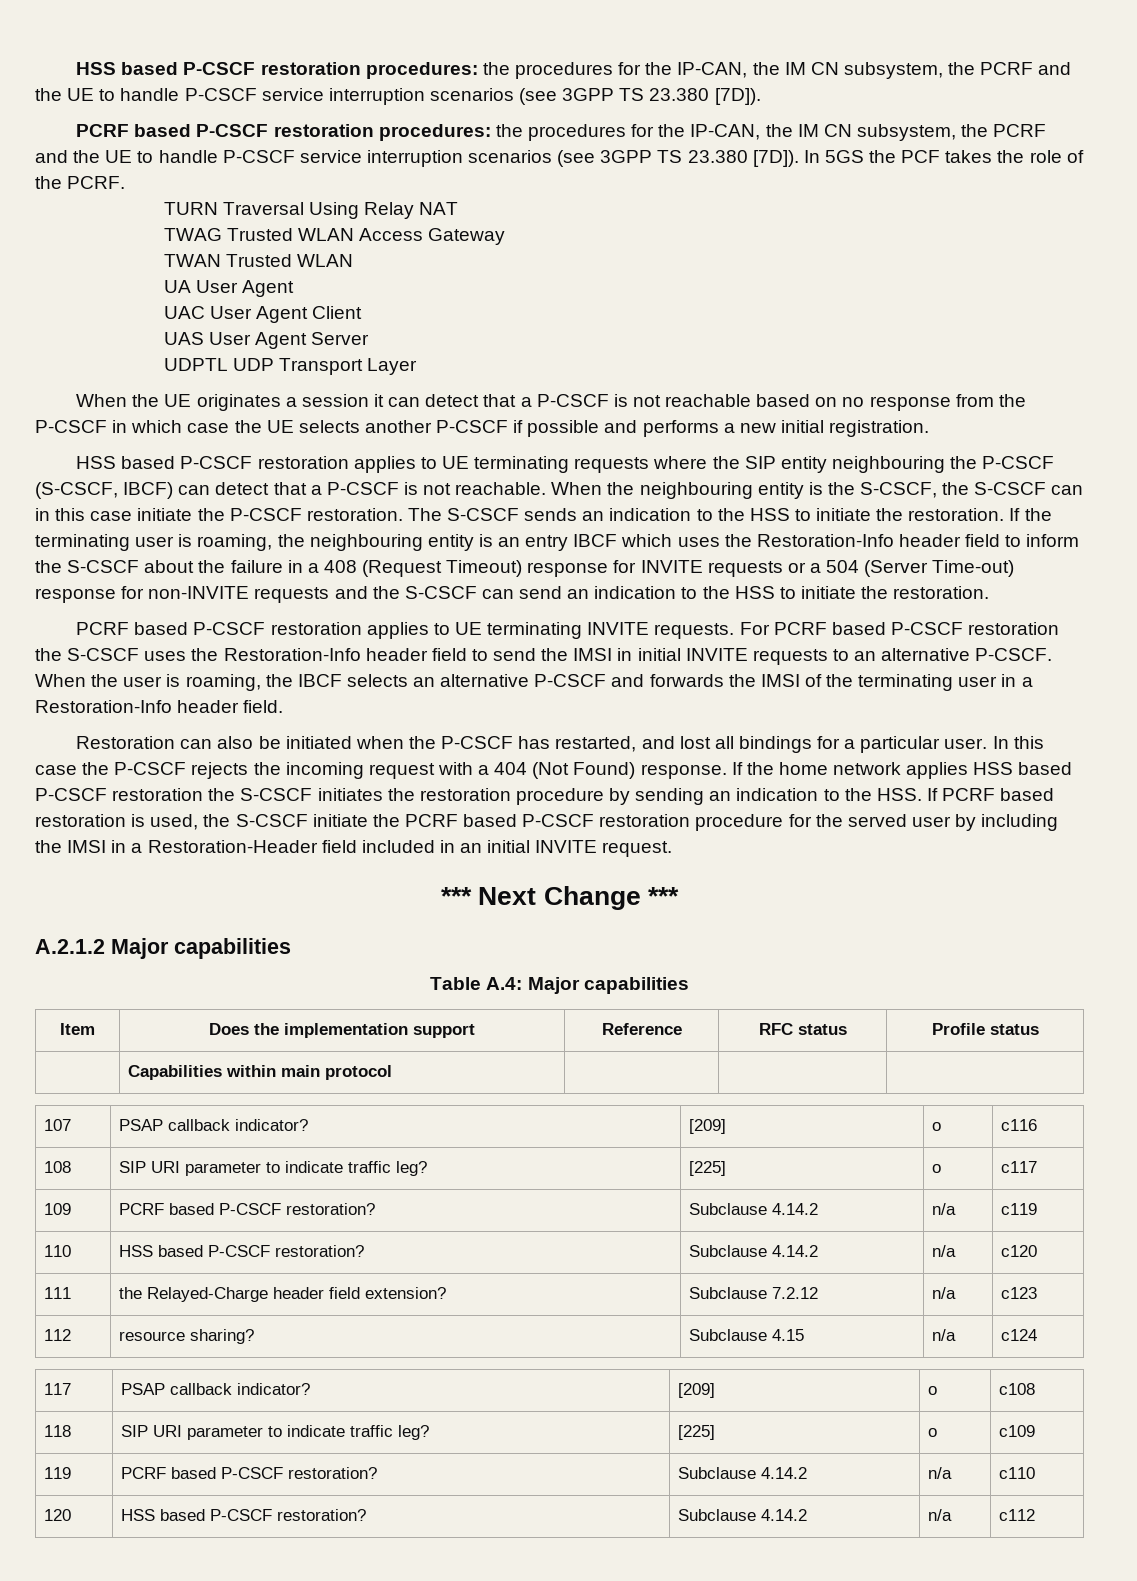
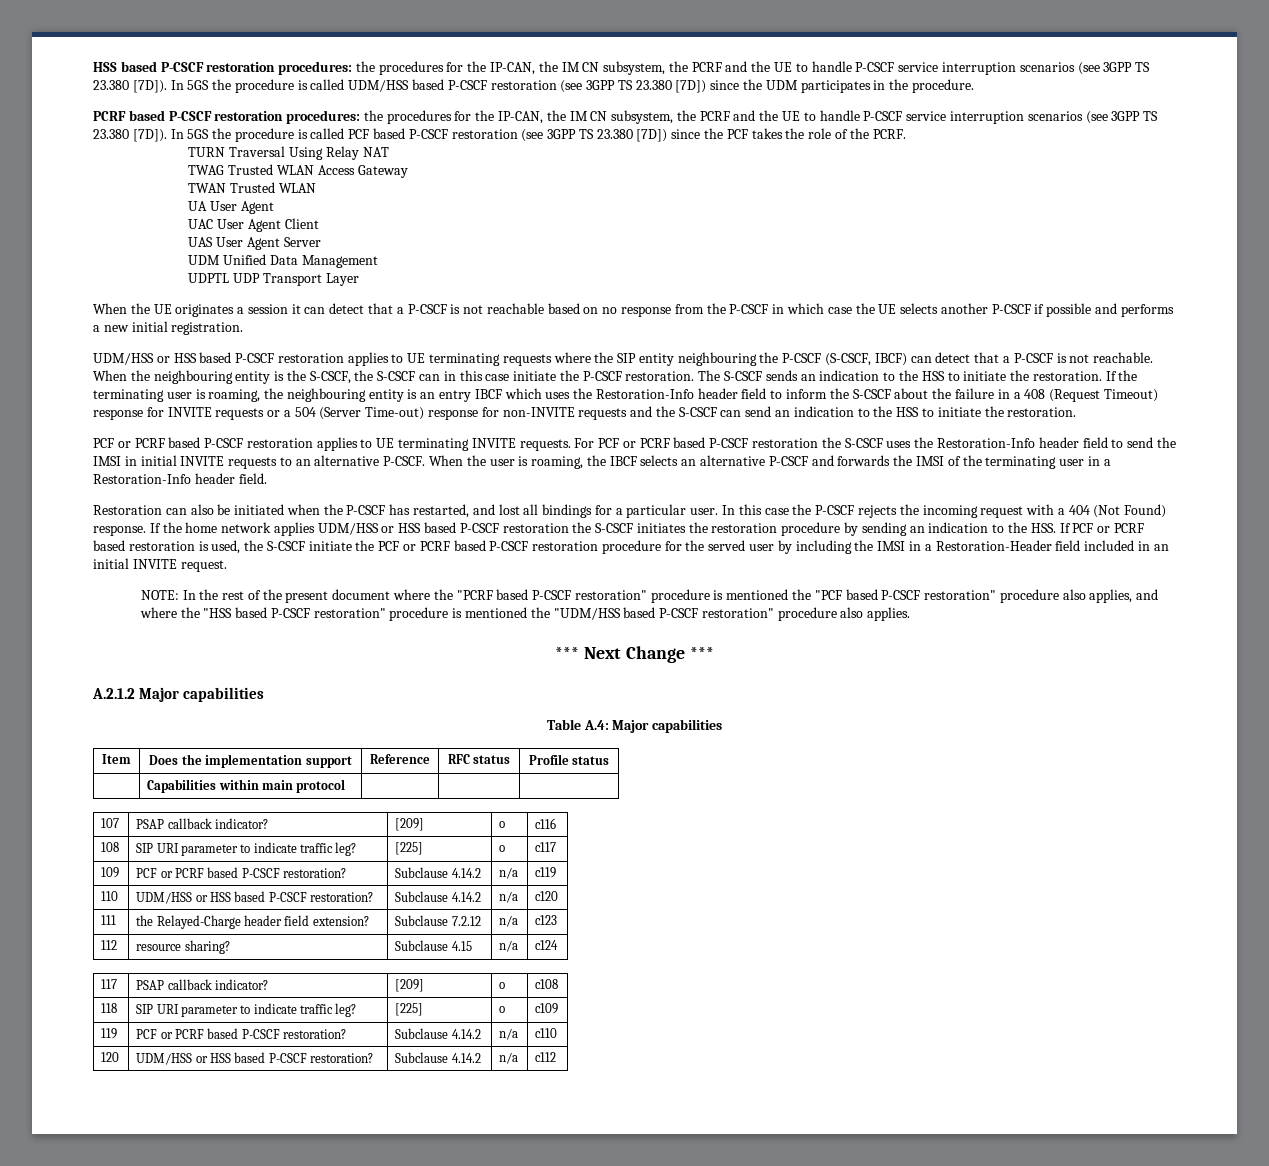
+ In 5GS the procedure is called UDM/HSS based P-CSCF restoration (see 3GPP TS 23.380 [7D]) since the UDM participates in the procedure.
- In 5GS the PCF takes the role of the PCRF.
+ In 5GS the procedure is called PCF based P-CSCF restoration (see 3GPP TS 23.380 [7D]) since the PCF takes the role of the PCRF.
+ UDM Unified Data Management
- HSS based P-CSCF restoration applies to UE terminating requests where the SIP entity neighbouring the P-CSCF (S-CSCF, IBCF) can detect that a P-CSCF is not reachable.
+ UDM/HSS or HSS based P-CSCF restoration applies to UE terminating requests where the SIP entity neighbouring the P-CSCF (S-CSCF, IBCF) can detect that a P-CSCF is not reachable.
- PCRF based P-CSCF restoration applies to UE terminating INVITE requests.
+ PCF or PCRF based P-CSCF restoration applies to UE terminating INVITE requests.
- For PCRF based P-CSCF restoration the S-CSCF uses the Restoration-Info header field to send the IMSI in initial INVITE requests to an alternative P-CSCF.
+ For PCF or PCRF based P-CSCF restoration the S-CSCF uses the Restoration-Info header field to send the IMSI in initial INVITE requests to an alternative P-CSCF.
- If the home network applies HSS based P-CSCF restoration the S-CSCF initiates the restoration procedure by sending an indication to the HSS. If PCRF based restoration is used, the S-CSCF initiate the PCRF based P-CSCF restoration procedure for the served user by including the IMSI in a Restoration-Header field included in an initial INVITE request.
+ If the home network applies UDM/HSS or HSS based P-CSCF restoration the S-CSCF initiates the restoration procedure by sending an indication to the HSS. If PCF or PCRF based restoration is used, the S-CSCF initiate the PCF or PCRF based P-CSCF restoration procedure for the served user by including the IMSI in a Restoration-Header field included in an initial INVITE request.
+ NOTE: In the rest of the present document where the "PCRF based P-CSCF restoration" procedure is mentioned the "PCF based P-CSCF restoration" procedure also applies, and where the "HSS based P-CSCF restoration" procedure is mentioned the "UDM/HSS based P-CSCF restoration" procedure also applies.
- 109 | PCRF based P-CSCF restoration? | Subclause 4.14.2 | n/a | c119
+ 109 | PCF or PCRF based P-CSCF restoration? | Subclause 4.14.2 | n/a | c119
- 110 | HSS based P-CSCF restoration? | Subclause 4.14.2 | n/a | c120
+ 110 | UDM/HSS or HSS based P-CSCF restoration? | Subclause 4.14.2 | n/a | c120
- 119 | PCRF based P-CSCF restoration? | Subclause 4.14.2 | n/a | c110
+ 119 | PCF or PCRF based P-CSCF restoration? | Subclause 4.14.2 | n/a | c110
- 120 | HSS based P-CSCF restoration? | Subclause 4.14.2 | n/a | c112
+ 120 | UDM/HSS or HSS based P-CSCF restoration? | Subclause 4.14.2 | n/a | c112

